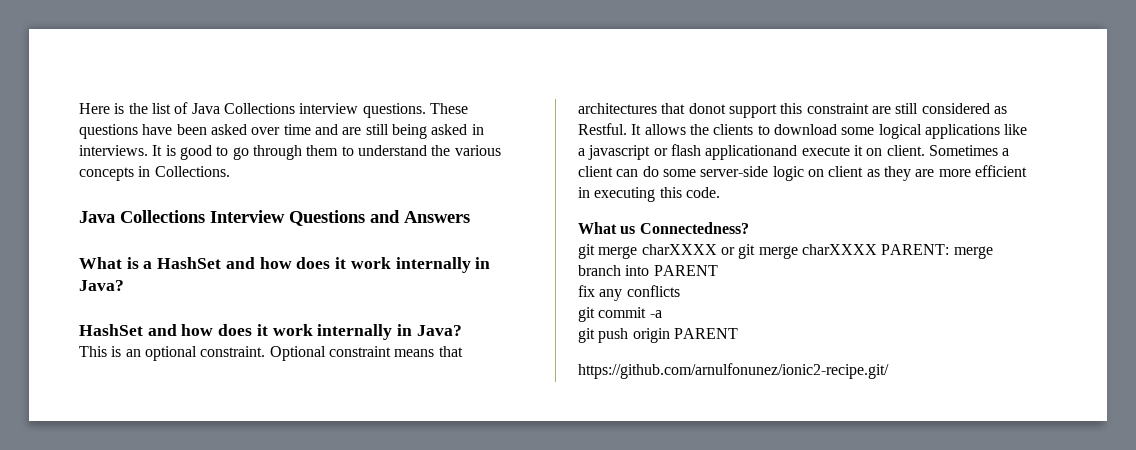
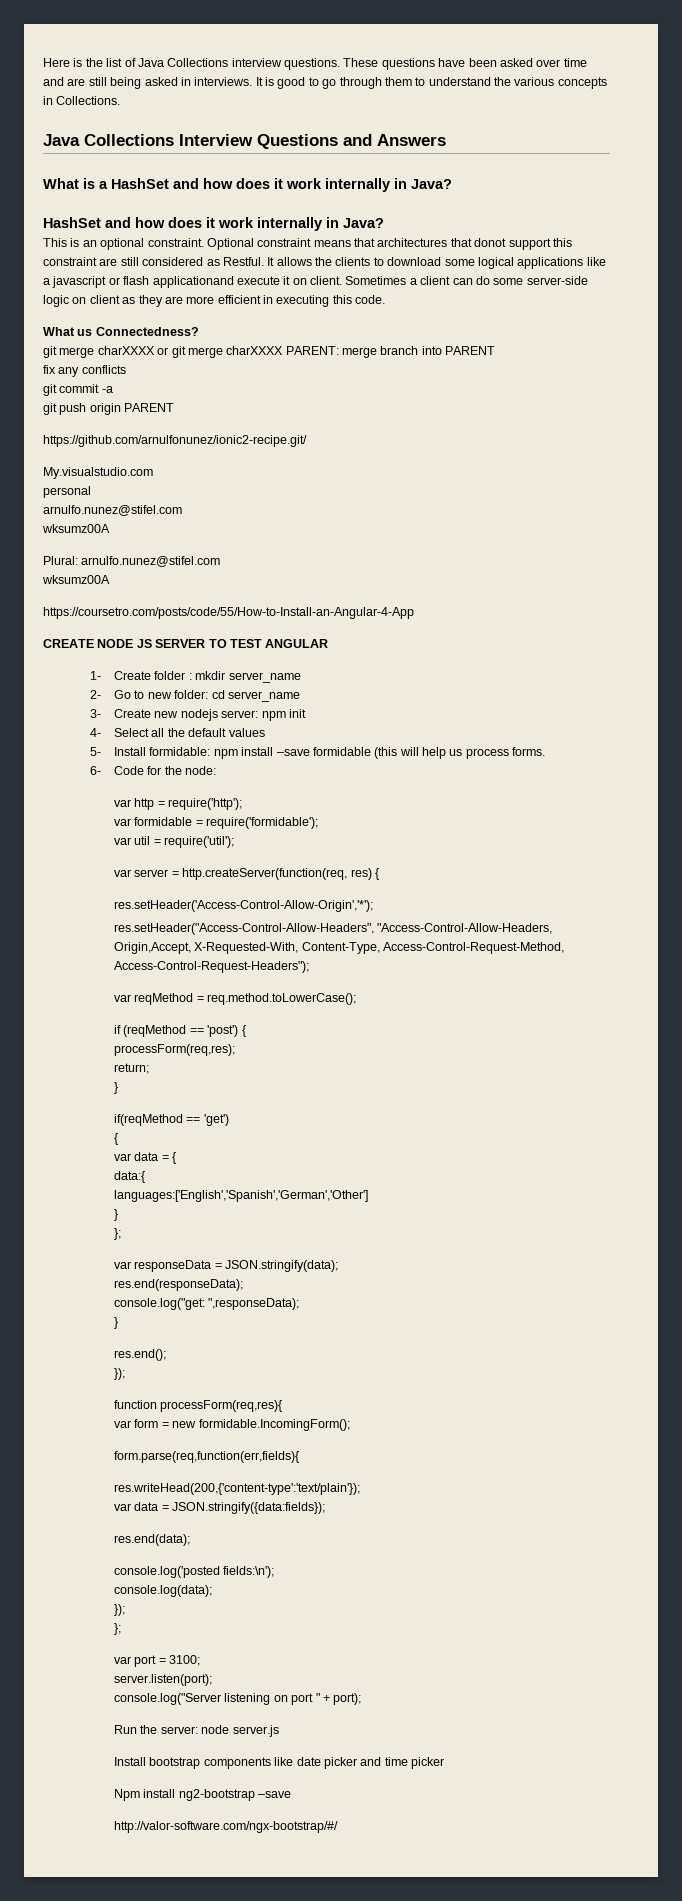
+ My.visualstudio.com
+ personal
+ arnulfo.nunez@stifel.com
+ wksumz00A
+ Plural: arnulfo.nunez@stifel.com
+ wksumz00A
+ https://coursetro.com/posts/code/55/How-to-Install-an-Angular-4-App
+ CREATE NODE JS SERVER TO TEST ANGULAR
+ 1- Create folder : mkdir server_name
+ 2- Go to new folder: cd server_name
+ 3- Create new nodejs server: npm init
+ 4- Select all the default values
+ 5- Install formidable: npm install –save formidable (this will help us process forms.
+ 6- Code for the node:
+ var http = require('http');
+ var formidable = require('formidable');
+ var util = require('util');
+ var server = http.createServer(function(req, res) {
+ res.setHeader('Access-Control-Allow-Origin','*');
+ res.setHeader("Access-Control-Allow-Headers", "Access-Control-Allow-Headers, Origin,Accept, X-Requested-With, Content-Type, Access-Control-Request-Method, Access-Control-Request-Headers");
+ var reqMethod = req.method.toLowerCase();
+ if (reqMethod == 'post') {
+ processForm(req,res);
+ return;
+ }
+ if(reqMethod == 'get')
+ {
+ var data = {
+ data:{
+ languages:['English','Spanish','German','Other']
+ }
+ };
+ var responseData = JSON.stringify(data);
+ res.end(responseData);
+ console.log("get: ",responseData);
+ }
+ res.end();
+ });
+ function processForm(req,res){
+ var form = new formidable.IncomingForm();
+ form.parse(req,function(err,fields){
+ res.writeHead(200,{'content-type':'text/plain'});
+ var data = JSON.stringify({data:fields});
+ res.end(data);
+ console.log('posted fields:\n');
+ console.log(data);
+ });
+ };
+ var port = 3100;
+ server.listen(port);
+ console.log("Server listening on port " + port);
+ Run the server: node server.js
+ Install bootstrap components like date picker and time picker
+ Npm install ng2-bootstrap –save
+ http://valor-software.com/ngx-bootstrap/#/

